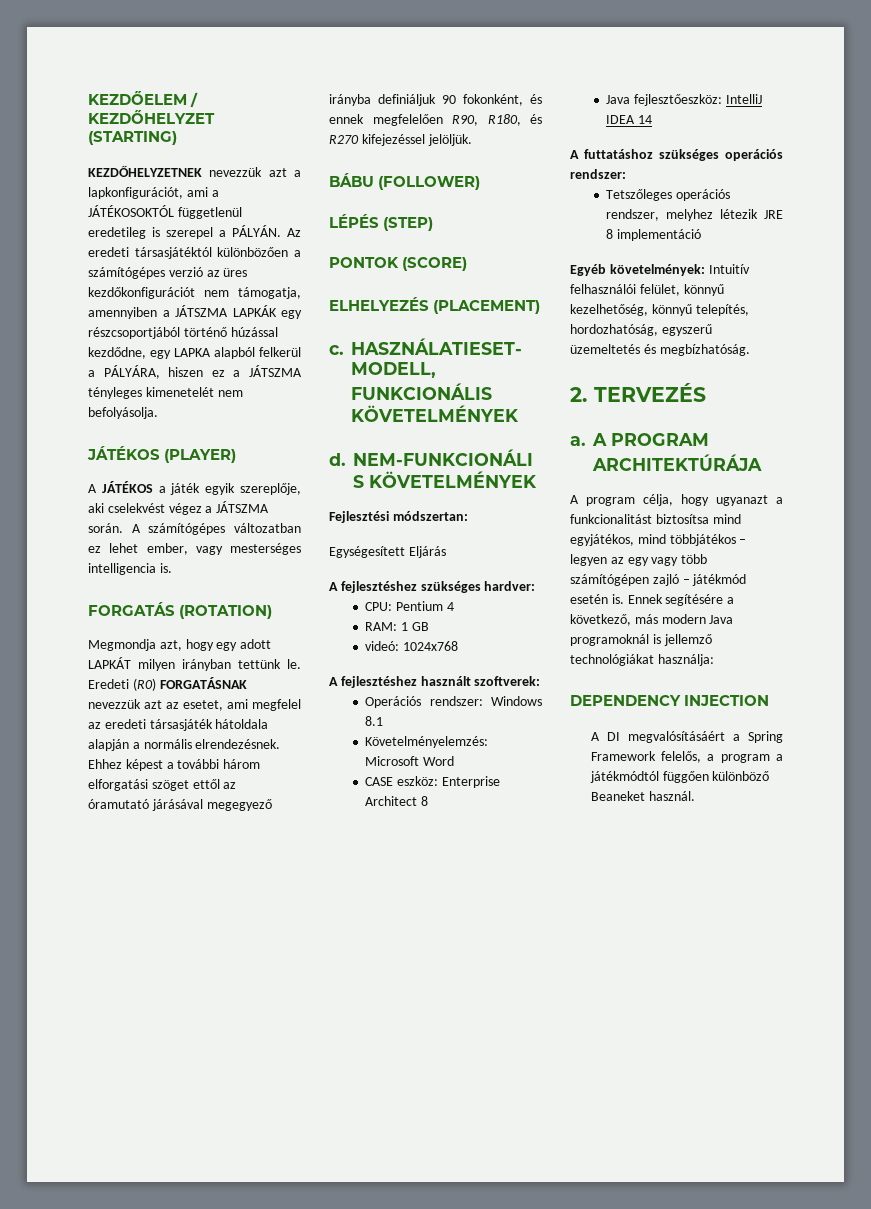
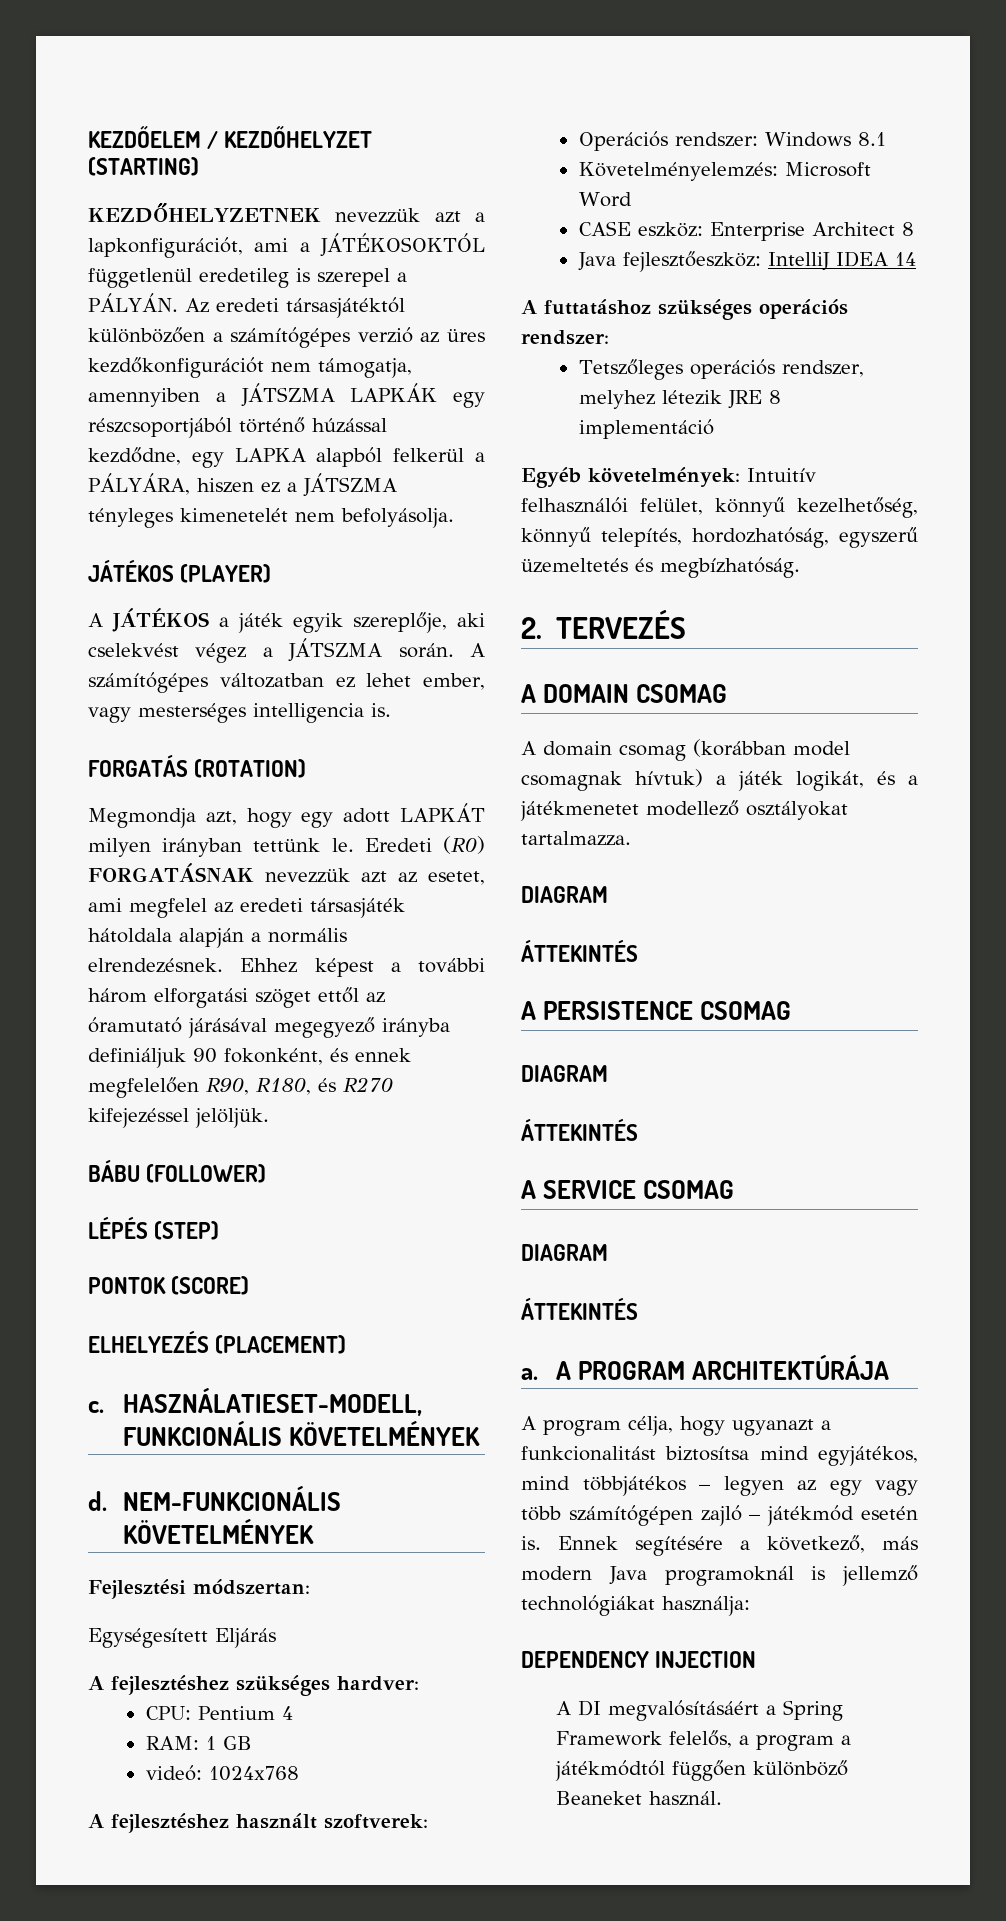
+ A DOMAIN CSOMAG
+ A domain csomag (korábban model csomagnak hívtuk) a játék logikát, és a játékmenetet modellező osztályokat tartalmazza.
+ DIAGRAM
+ ÁTTEKINTÉS
+ A PERSISTENCE CSOMAG
+ DIAGRAM
+ ÁTTEKINTÉS
+ A SERVICE CSOMAG
+ DIAGRAM
+ ÁTTEKINTÉS

